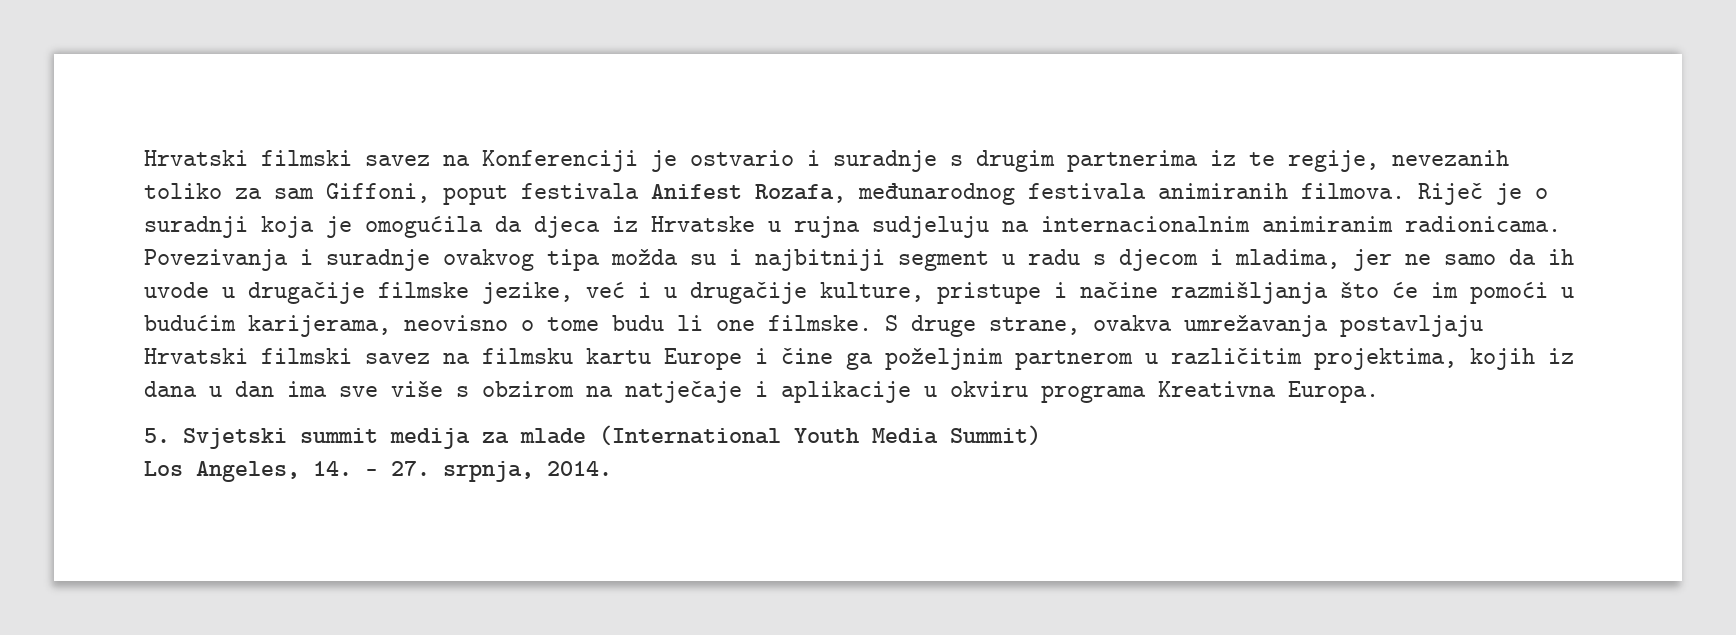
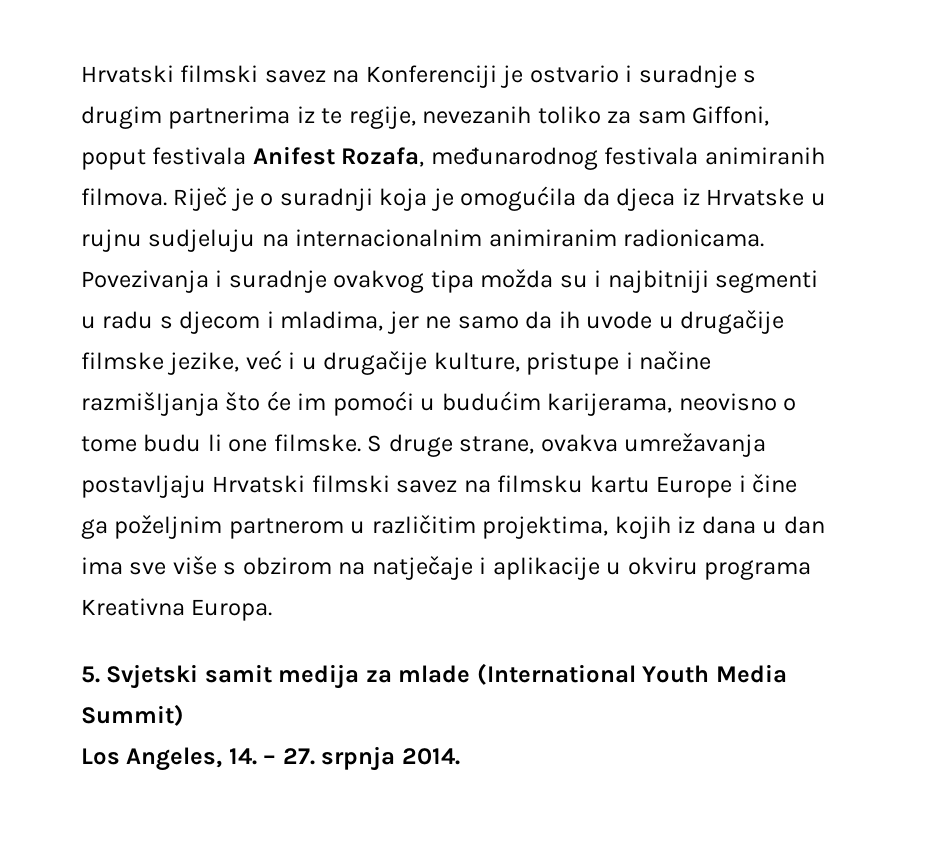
- Riječ je o suradnji koja je omogućila da djeca iz Hrvatske u rujna sudjeluju na internacionalnim animiranim radionicama.
+ Riječ je o suradnji koja je omogućila da djeca iz Hrvatske u rujnu sudjeluju na internacionalnim animiranim radionicama.
- Povezivanja i suradnje ovakvog tipa možda su i najbitniji segment u radu s djecom i mladima, jer ne samo da ih uvode u drugačije filmske jezike, već i u drugačije kulture, pristupe i načine razmišljanja što će im pomoći u budućim karijerama, neovisno o tome budu li one filmske.
+ Povezivanja i suradnje ovakvog tipa možda su i najbitniji segmenti u radu s djecom i mladima, jer ne samo da ih uvode u drugačije filmske jezike, već i u drugačije kulture, pristupe i načine razmišljanja što će im pomoći u budućim karijerama, neovisno o tome budu li one filmske.
- 5. Svjetski summit medija za mlade (International Youth Media Summit)
+ 5. Svjetski samit medija za mlade (International Youth Media Summit)
- Los Angeles, 14. – 27. srpnja, 2014.
+ Los Angeles, 14. – 27. srpnja 2014.

